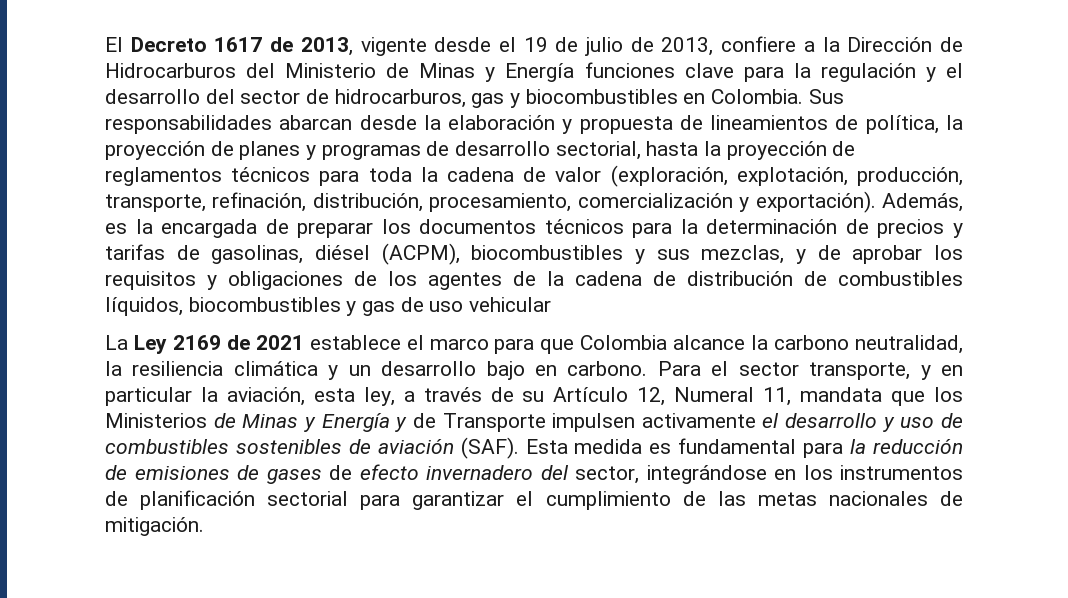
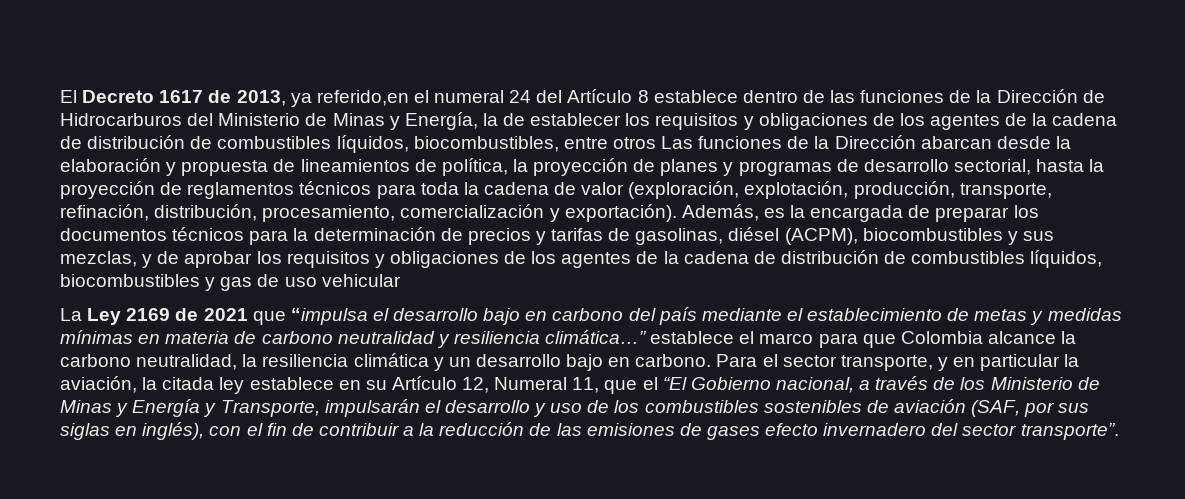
- El Decreto 1617 de 2013, vigente desde el 19 de julio de 2013, confiere a la Dirección de Hidrocarburos del Ministerio de Minas y Energía funciones clave para la regulación y el desarrollo del sector de hidrocarburos, gas y biocombustibles en Colombia. Sus responsabilidades abarcan desde la elaboración y propuesta de lineamientos de política, la proyección de planes y programas de desarrollo sectorial, hasta la proyección de reglamentos técnicos para toda la cadena de valor (exploración, explotación, producción, transporte, refinación, distribución, procesamiento, comercialización y exportación).
+ El Decreto 1617 de 2013, ya referido,en el numeral 24 del Artículo 8 establece dentro de las funciones de la Dirección de Hidrocarburos del Ministerio de Minas y Energía, la de establecer los requisitos y obligaciones de los agentes de la cadena de distribución de combustibles líquidos, biocombustibles, entre otros Las funciones de la Dirección abarcan desde la elaboración y propuesta de lineamientos de política, la proyección de planes y programas de desarrollo sectorial, hasta la proyección de reglamentos técnicos para toda la cadena de valor (exploración, explotación, producción, transporte, refinación, distribución, procesamiento, comercialización y exportación).
- La Ley 2169 de 2021 establece el marco para que Colombia alcance la carbono neutralidad, la resiliencia climática y un desarrollo bajo en carbono.
+ La Ley 2169 de 2021 que “impulsa el desarrollo bajo en carbono del país mediante el establecimiento de metas y medidas mínimas en materia de carbono neutralidad y resiliencia climática…” establece el marco para que Colombia alcance la carbono neutralidad, la resiliencia climática y un desarrollo bajo en carbono.
- Para el sector transporte, y en particular la aviación, esta ley, a través de su Artículo 12, Numeral 11, mandata que los Ministerios de Minas y Energía y de Transporte impulsen activamente el desarrollo y uso de combustibles sostenibles de aviación (SAF). Esta medida es fundamental para la reducción de emisiones de gases de efecto invernadero del sector, integrándose en los instrumentos de planificación sectorial para garantizar el cumplimiento de las metas nacionales de mitigación.
+ Para el sector transporte, y en particular la aviación, la citada ley establece en su Artículo 12, Numeral 11, que el “El Gobierno nacional, a través de los Ministerio de Minas y Energía y Transporte, impulsarán el desarrollo y uso de los combustibles sostenibles de aviación (SAF, por sus siglas en inglés), con el fin de contribuir a la reducción de las emisiones de gases efecto invernadero del sector transporte”.

